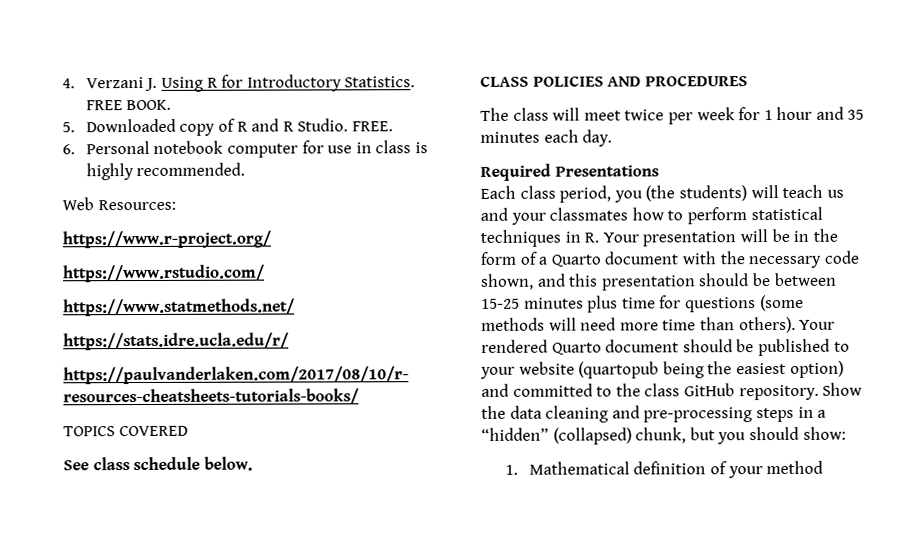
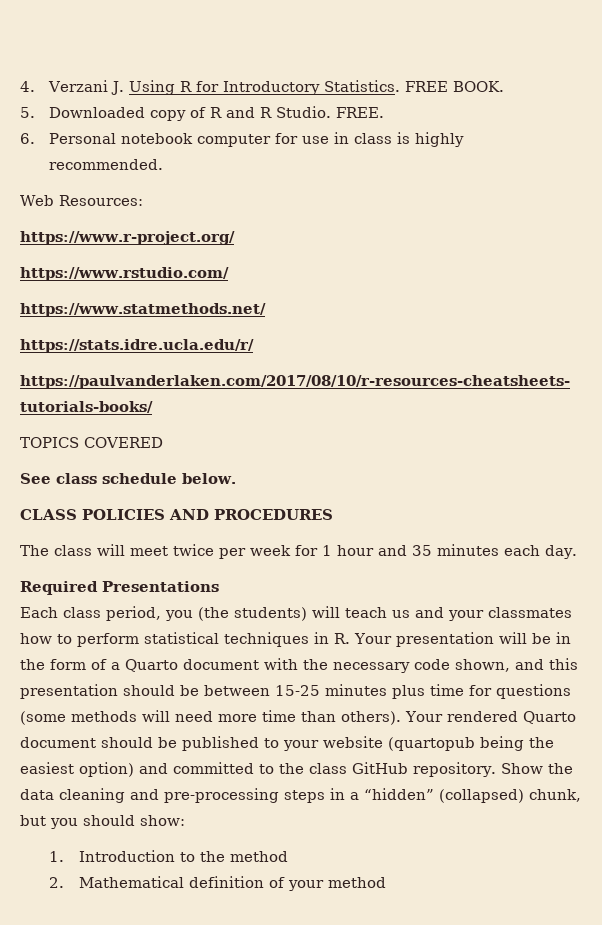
- 1. Mathematical definition of your method
+ 1. Introduction to the method
+ 2. Mathematical definition of your method

